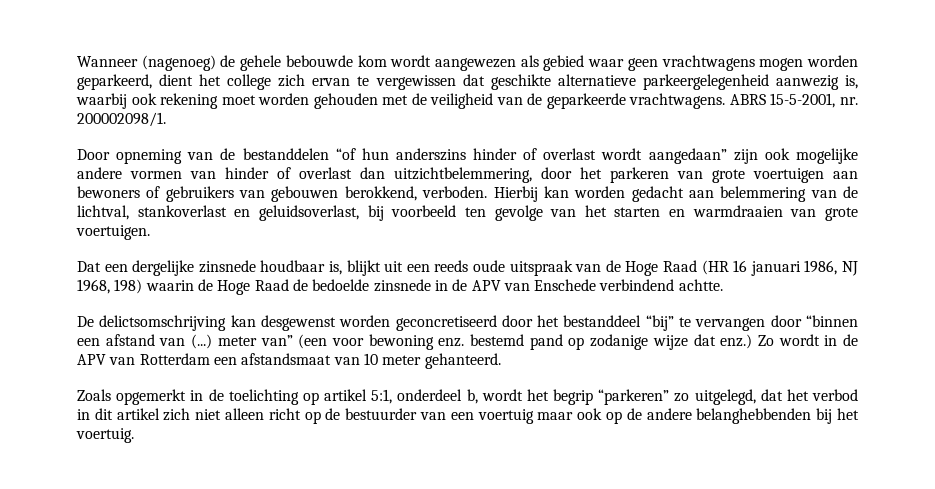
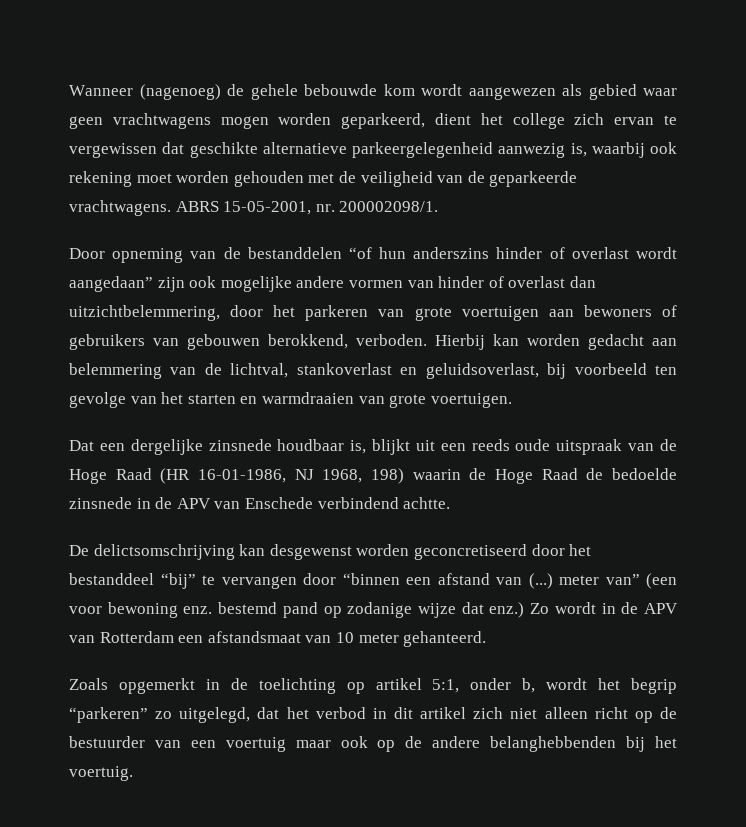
- ABRS 15-5-2001, nr. 200002098/1.
+ ABRS 15-05-2001, nr. 200002098/1.
- Dat een dergelijke zinsnede houdbaar is, blijkt uit een reeds oude uitspraak van de Hoge Raad (HR 16 januari 1986, NJ 1968, 198) waarin de Hoge Raad de bedoelde zinsnede in de APV van Enschede verbindend achtte.
+ Dat een dergelijke zinsnede houdbaar is, blijkt uit een reeds oude uitspraak van de Hoge Raad (HR 16-01-1986, NJ 1968, 198) waarin de Hoge Raad de bedoelde zinsnede in de APV van Enschede verbindend achtte.
- Zoals opgemerkt in de toelichting op artikel 5:1, onderdeel b, wordt het begrip “parkeren” zo uitgelegd, dat het verbod in dit artikel zich niet alleen richt op de bestuurder van een voertuig maar ook op de andere belanghebbenden bij het voertuig.
+ Zoals opgemerkt in de toelichting op artikel 5:1, onder b, wordt het begrip “parkeren” zo uitgelegd, dat het verbod in dit artikel zich niet alleen richt op de bestuurder van een voertuig maar ook op de andere belanghebbenden bij het voertuig.

